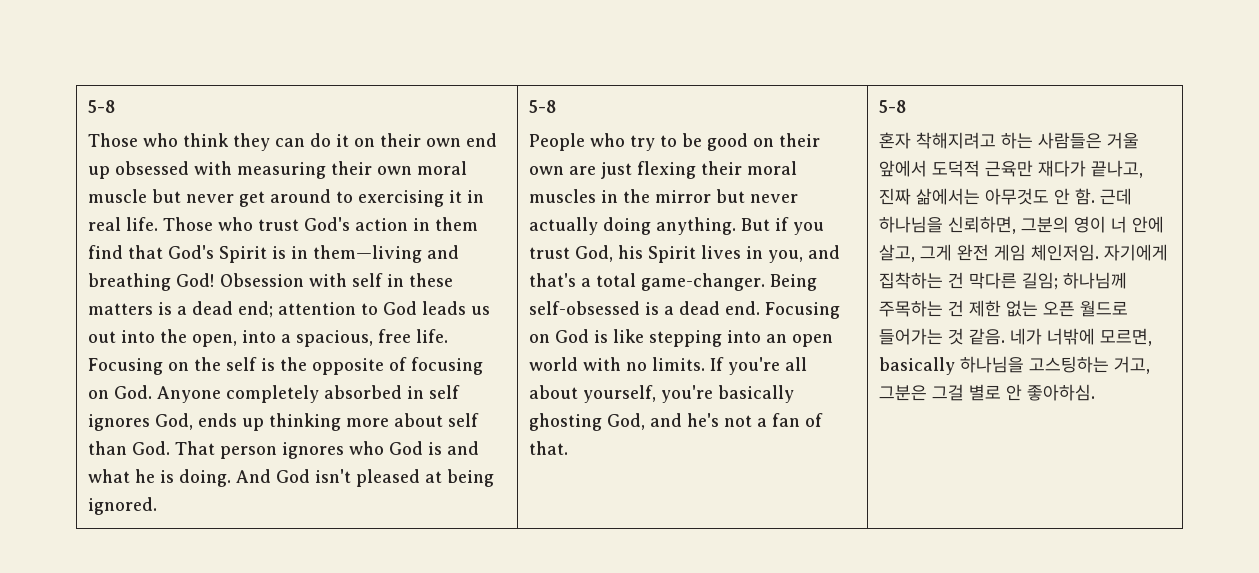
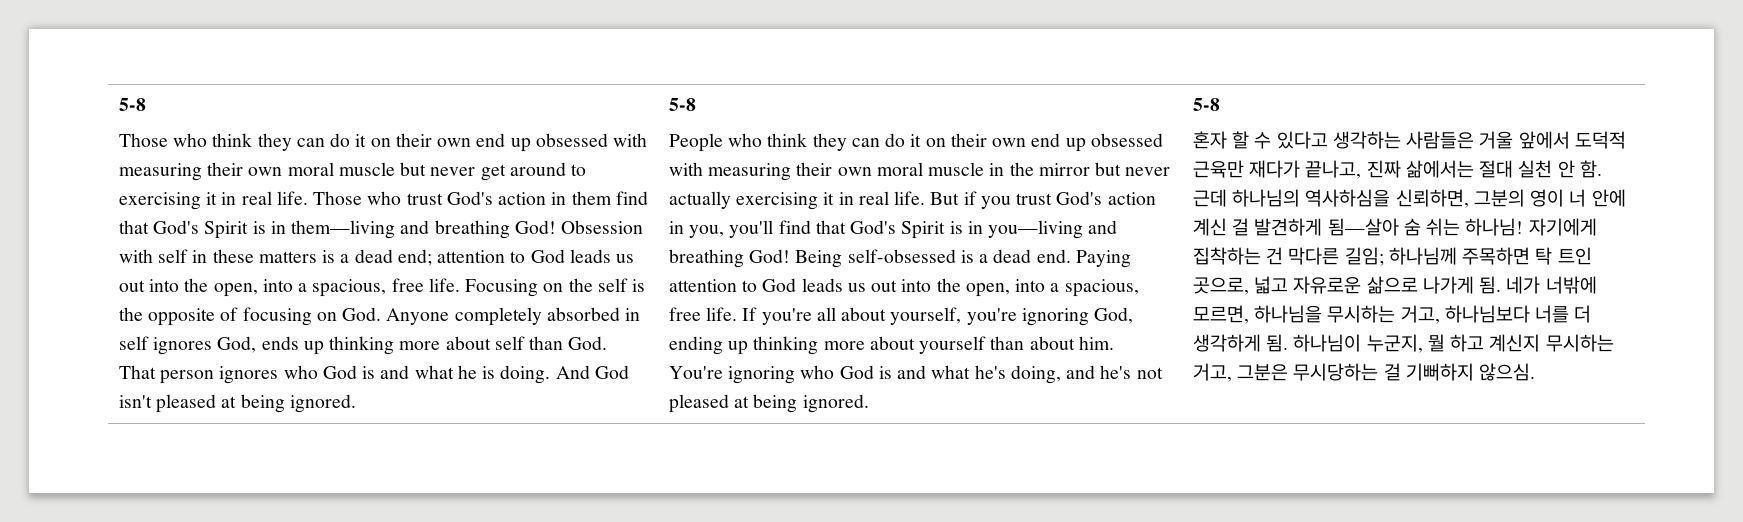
- People who try to be good on their own are just flexing their moral muscles in the mirror but never actually doing anything. But if you trust God, his Spirit lives in you, and that's a total game-changer.
+ People who think they can do it on their own end up obsessed with measuring their own moral muscle in the mirror but never actually exercising it in real life. But if you trust God's action in you, you'll find that God's Spirit is in you—living and breathing God!
- Focusing on God is like stepping into an open world with no limits.
+ Paying attention to God leads us out into the open, into a spacious, free life.
- If you're all about yourself, you're basically ghosting God, and he's not a fan of that. | 5-8
- 혼자 착해지려고 하는 사람들은 거울 앞에서 도덕적 근육만 재다가 끝나고, 진짜 삶에서는 아무것도 안 함.
+ If you're all about yourself, you're ignoring God, ending up thinking more about yourself than about him. You're ignoring who God is and what he's doing, and he's not pleased at being ignored. | 5-8
+ 혼자 할 수 있다고 생각하는 사람들은 거울 앞에서 도덕적 근육만 재다가 끝나고, 진짜 삶에서는 절대 실천 안 함.
- 근데 하나님을 신뢰하면, 그분의 영이 너 안에 살고, 그게 완전 게임 체인저임.
+ 근데 하나님의 역사하심을 신뢰하면, 그분의 영이 너 안에 계신 걸 발견하게 됨—살아 숨 쉬는 하나님!
- 자기에게 집착하는 건 막다른 길임; 하나님께 주목하는 건 제한 없는 오픈 월드로 들어가는 것 같음. 네가 너밖에 모르면, basically 하나님을 고스팅하는 거고, 그분은 그걸 별로 안 좋아하심.
+ 자기에게 집착하는 건 막다른 길임; 하나님께 주목하면 탁 트인 곳으로, 넓고 자유로운 삶으로 나가게 됨. 네가 너밖에 모르면, 하나님을 무시하는 거고, 하나님보다 너를 더 생각하게 됨. 하나님이 누군지, 뭘 하고 계신지 무시하는 거고, 그분은 무시당하는 걸 기뻐하지 않으심.

